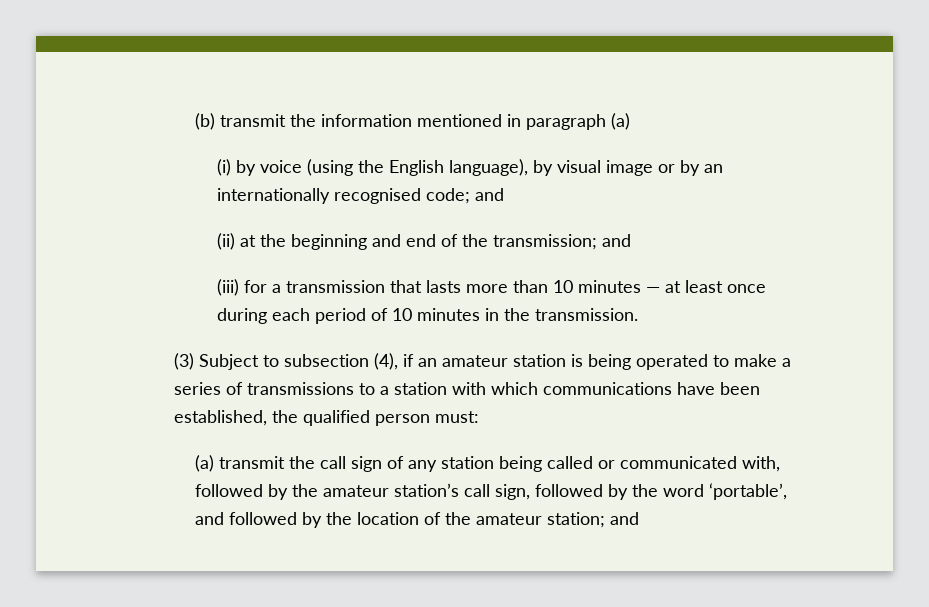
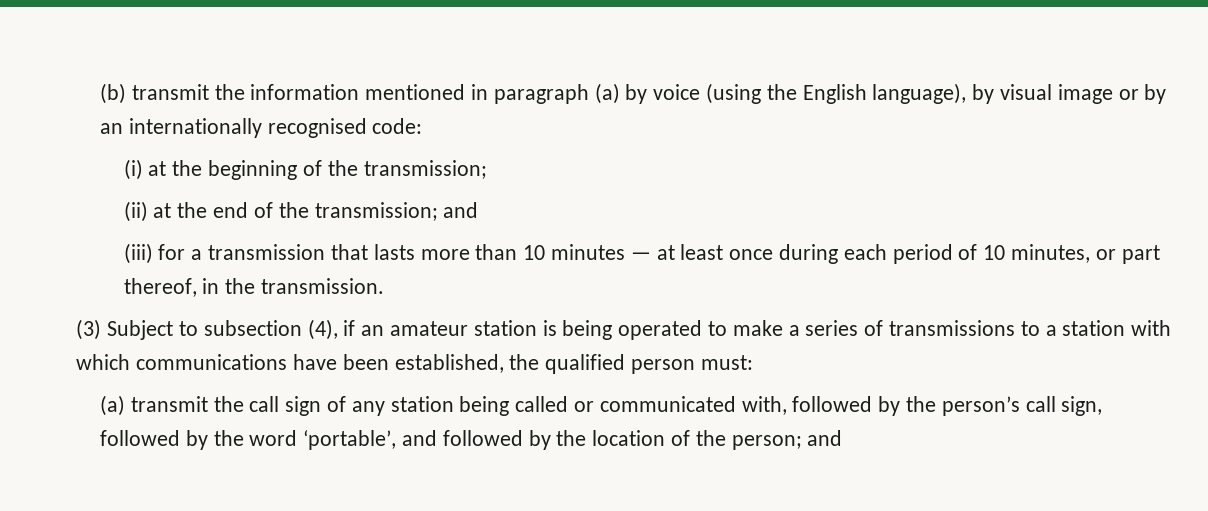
- (b) transmit the information mentioned in paragraph (a)
- (i) by voice (using the English language), by visual image or by an internationally recognised code; and
+ (b) transmit the information mentioned in paragraph (a) by voice (using the English language), by visual image or by an internationally recognised code:
+ (i) at the beginning of the transmission;
- (ii) at the beginning and end of the transmission; and
+ (ii) at the end of the transmission; and
- (iii) for a transmission that lasts more than 10 minutes — at least once during each period of 10 minutes in the transmission.
+ (iii) for a transmission that lasts more than 10 minutes — at least once during each period of 10 minutes, or part thereof, in the transmission.
- (a) transmit the call sign of any station being called or communicated with, followed by the amateur station’s call sign, followed by the word ‘portable’, and followed by the location of the amateur station; and
+ (a) transmit the call sign of any station being called or communicated with, followed by the person’s call sign, followed by the word ‘portable’, and followed by the location of the person; and

